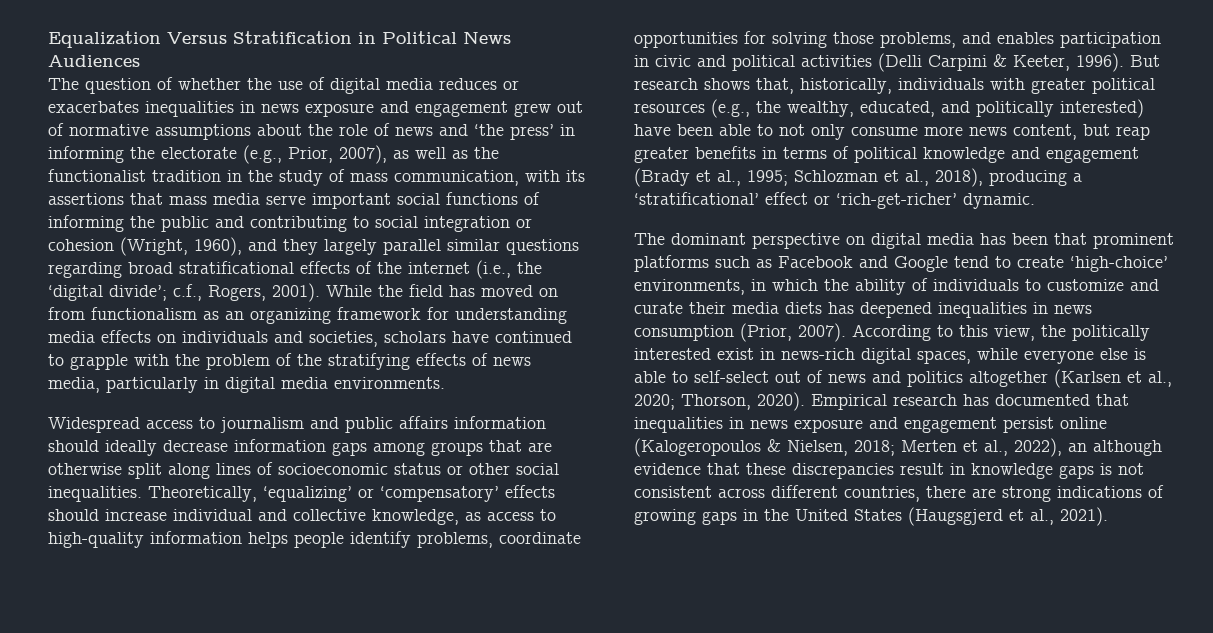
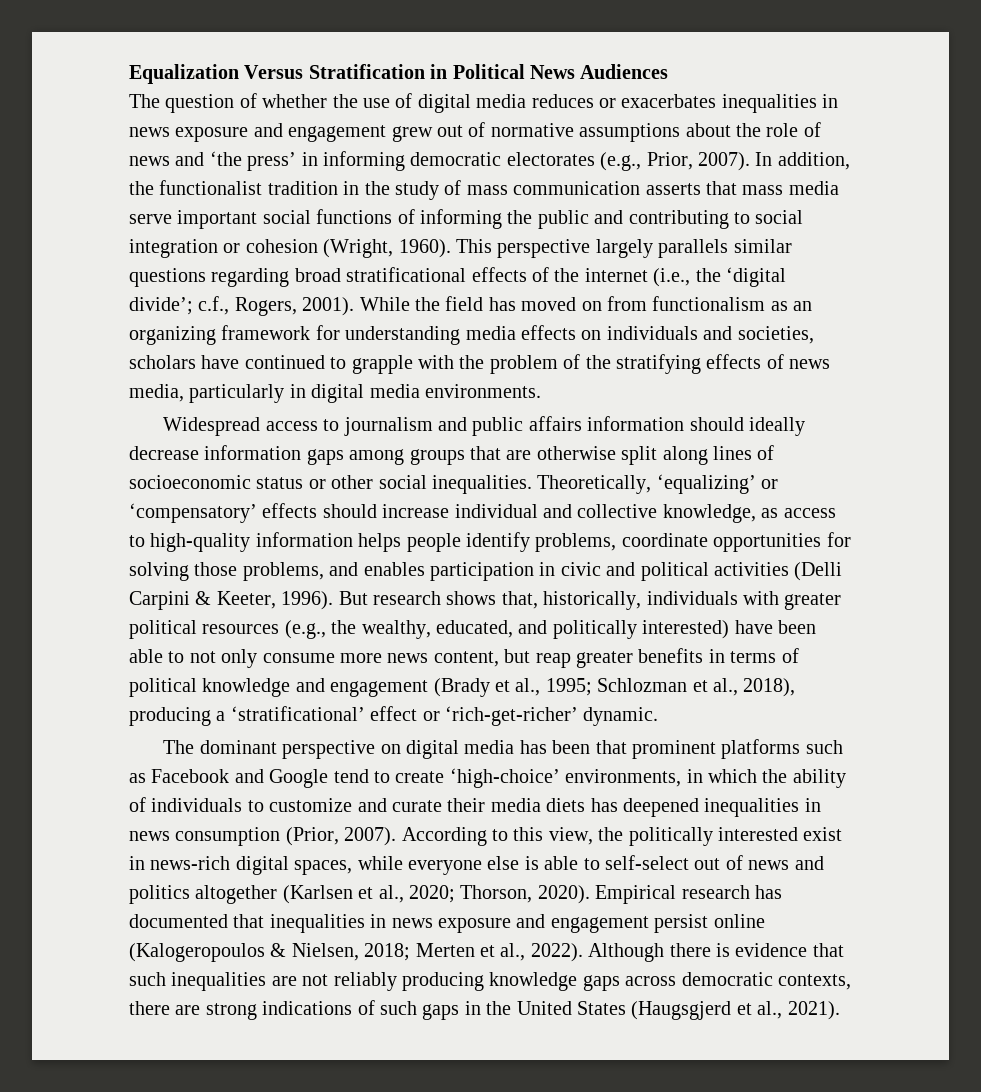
- The question of whether the use of digital media reduces or exacerbates inequalities in news exposure and engagement grew out of normative assumptions about the role of news and ‘the press’ in informing the electorate (e.g., Prior, 2007), as well as the functionalist tradition in the study of mass communication, with its assertions that mass media serve important social functions of informing the public and contributing to social integration or cohesion (Wright, 1960), and they largely parallel similar questions regarding broad stratificational effects of the internet (i.e., the ‘digital divide’;
+ The question of whether the use of digital media reduces or exacerbates inequalities in news exposure and engagement grew out of normative assumptions about the role of news and ‘the press’ in informing democratic electorates (e.g., Prior, 2007). In addition, the functionalist tradition in the study of mass communication asserts that mass media serve important social functions of informing the public and contributing to social integration or cohesion (Wright, 1960). This perspective largely parallels similar questions regarding broad stratificational effects of the internet (i.e., the ‘digital divide’;
- Empirical research has documented that inequalities in news exposure and engagement persist online (Kalogeropoulos & Nielsen, 2018; Merten et al., 2022), an although evidence that these discrepancies result in knowledge gaps is not consistent across different countries, there are strong indications of growing gaps in the United States (Haugsgjerd et al., 2021).
+ Empirical research has documented that inequalities in news exposure and engagement persist online (Kalogeropoulos & Nielsen, 2018; Merten et al., 2022). Although there is evidence that such inequalities are not reliably producing knowledge gaps across democratic contexts, there are strong indications of such gaps in the United States (Haugsgjerd et al., 2021).

